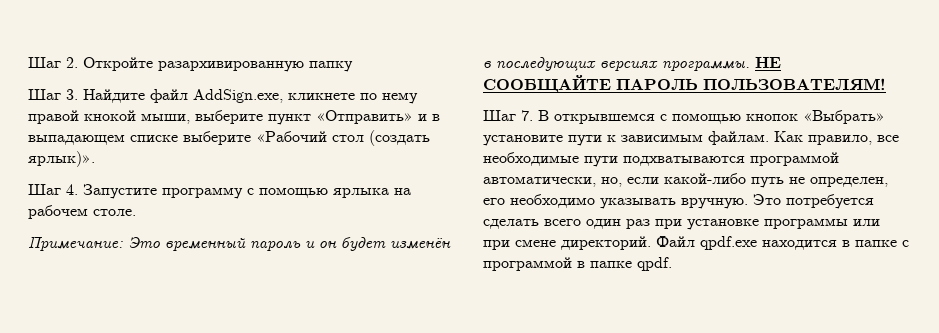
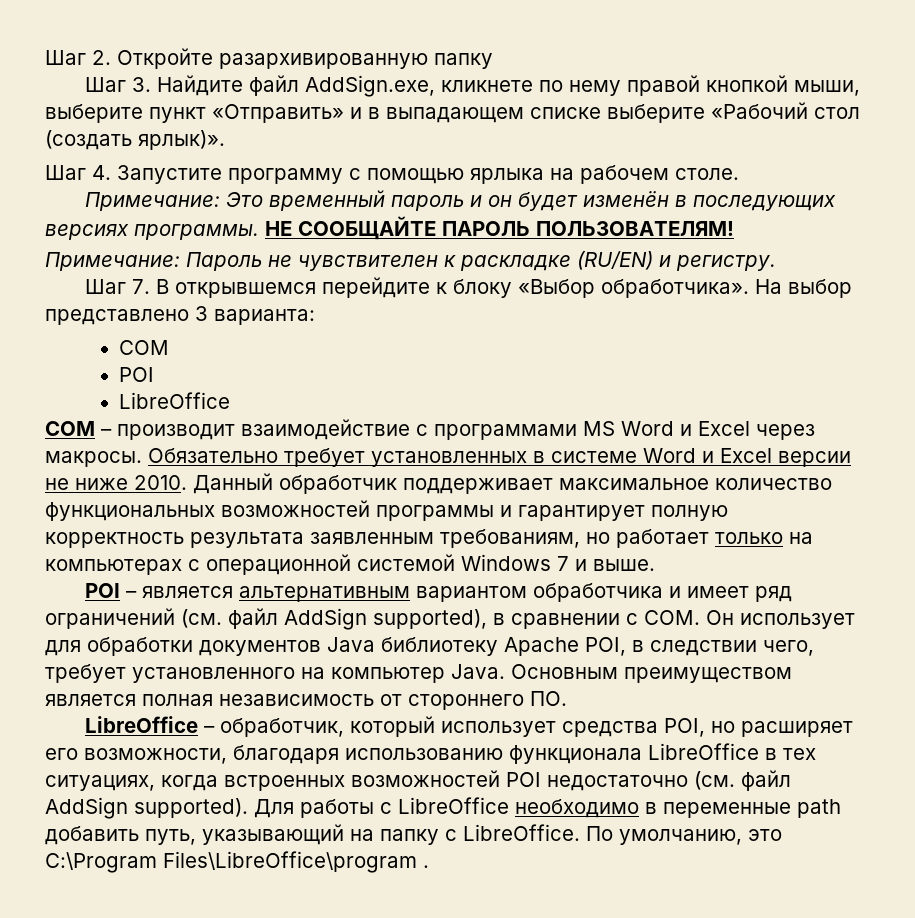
- Шаг 3. Найдите файл AddSign.exe, кликнете по нему правой кнокой мыши, выберите пункт «Отправить» и в выпадающем списке выберите «Рабочий стол (создать ярлык)».
+ Шаг 3. Найдите файл AddSign.exe, кликнете по нему правой кнопкой мыши, выберите пункт «Отправить» и в выпадающем списке выберите «Рабочий стол (создать ярлык)».
- Шаг 7. В открывшемся с помощью кнопок «Выбрать» установите пути к зависимым файлам. Как правило, все необходимые пути подхватываются программой автоматически, но, если какой-либо путь не определен, его необходимо указывать вручную. Это потребуется сделать всего один раз при установке программы или при смене директорий. Файл qpdf.exe находится в папке с программой в папке qpdf.
+ Примечание: Пароль не чувствителен к раскладке (RU/EN) и регистру.
+ Шаг 7. В открывшемся перейдите к блоку «Выбор обработчика». На выбор представлено 3 варианта:
+ COM
+ POI
+ LibreOffice
+ COM – производит взаимодействие с программами MS Word и Excel через макросы. Обязательно требует установленных в системе Word и Excel версии не ниже 2010. Данный обработчик поддерживает максимальное количество функциональных возможностей программы и гарантирует полную корректность результата заявленным требованиям, но работает только на компьютерах с операционной системой Windows 7 и выше.
+ POI – является альтернативным вариантом обработчика и имеет ряд ограничений (см. файл AddSign supported), в сравнении с COM. Он использует для обработки документов Java библиотеку Apache POI, в следствии чего, требует установленного на компьютер Java. Основным преимуществом является полная независимость от стороннего ПО.
+ LibreOffice – обработчик, который использует средства POI, но расширяет его возможности, благодаря использованию функционала LibreOffice в тех ситуациях, когда встроенных возможностей POI недостаточно (см. файл AddSign supported). Для работы с LibreOffice необходимо в переменные path добавить путь, указывающий на папку с LibreOffice. По умолчанию, это C:\Program Files\LibreOffice\program .

